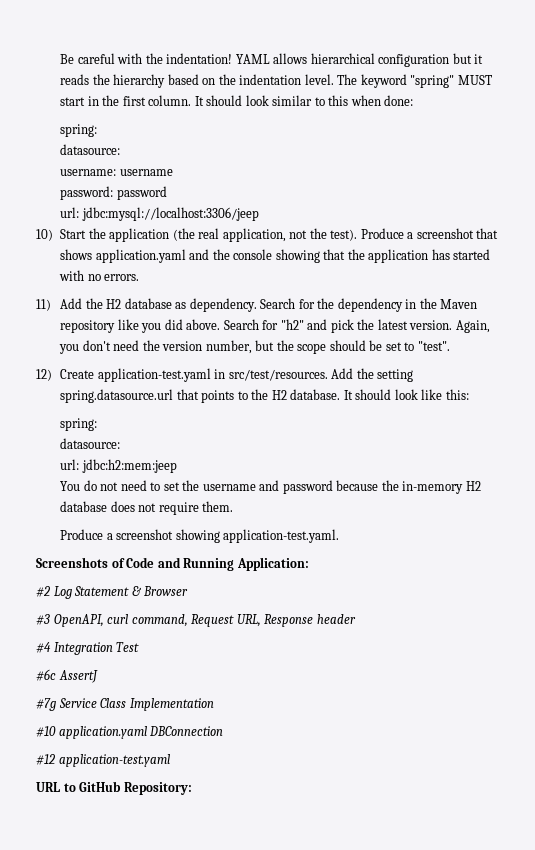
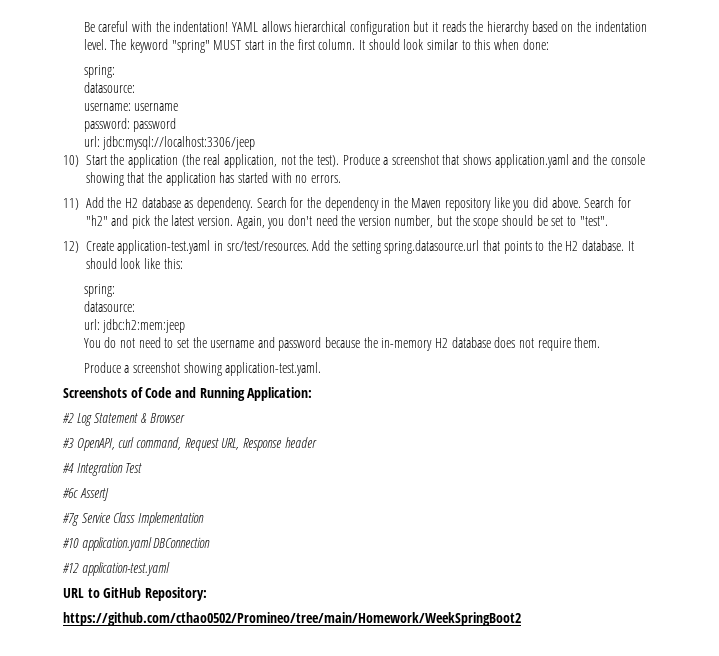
+ https://github.com/cthao0502/Promineo/tree/main/Homework/WeekSpringBoot2

